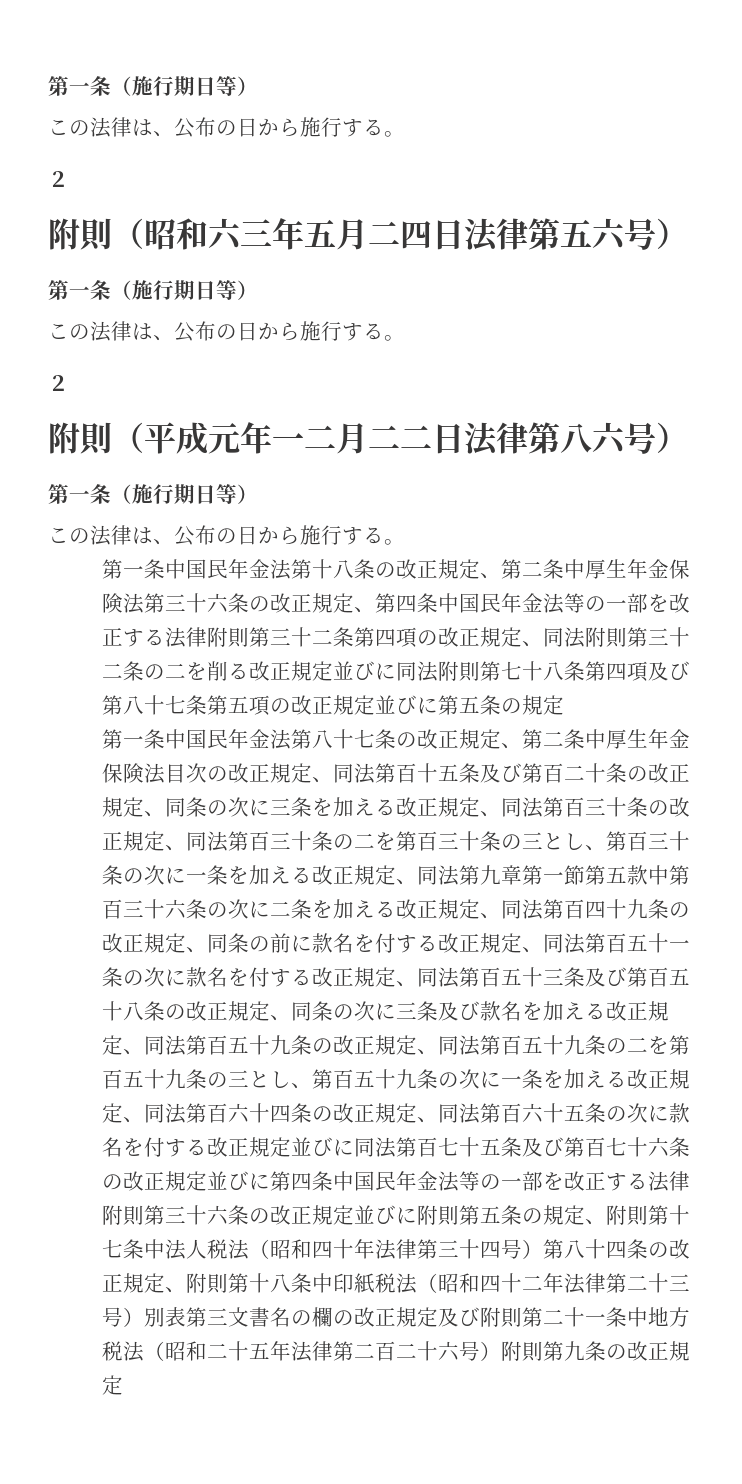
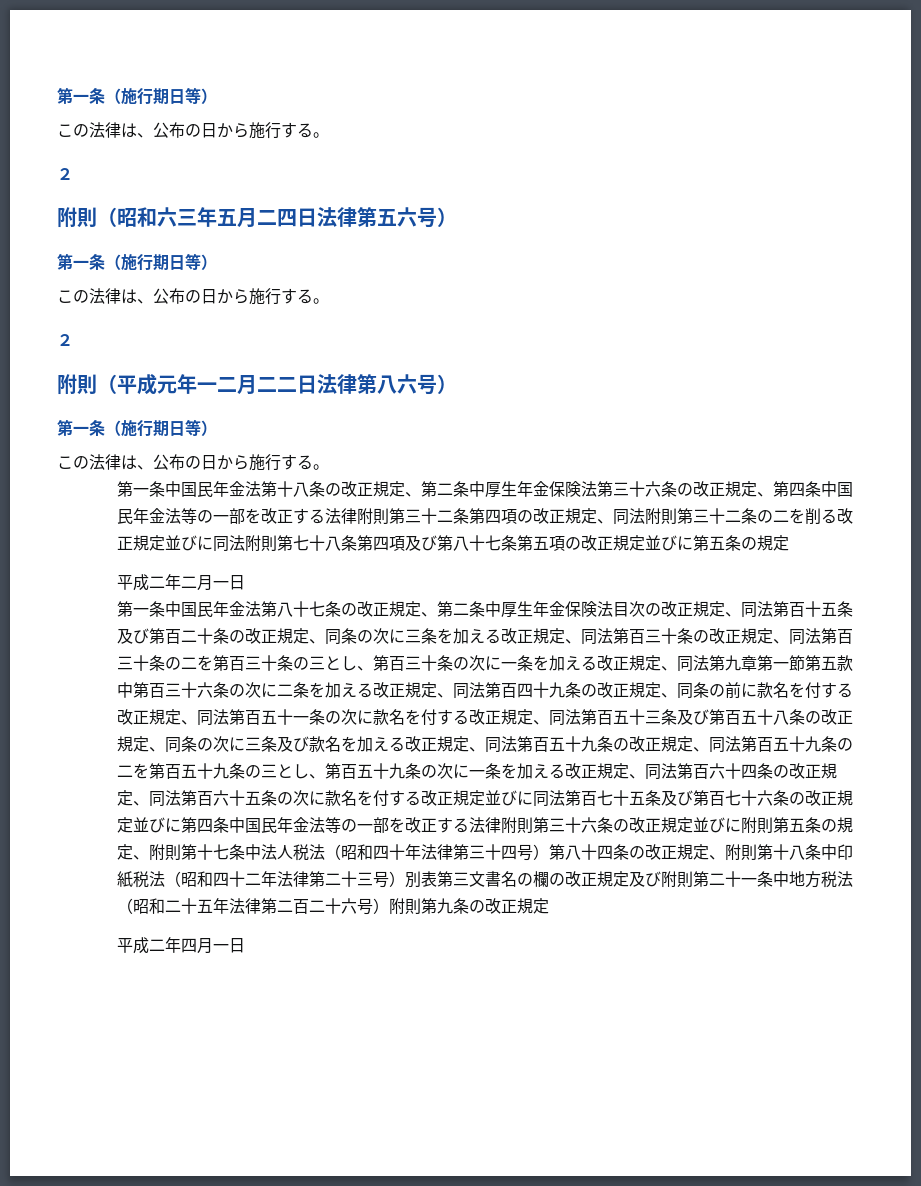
+ 平成二年二月一日
+ 平成二年四月一日

